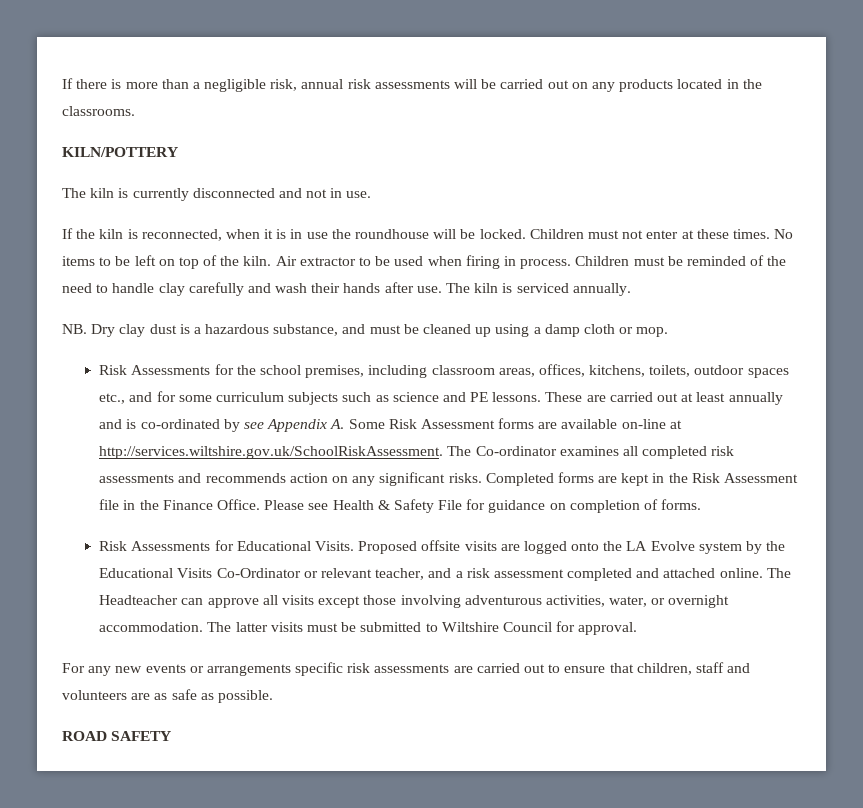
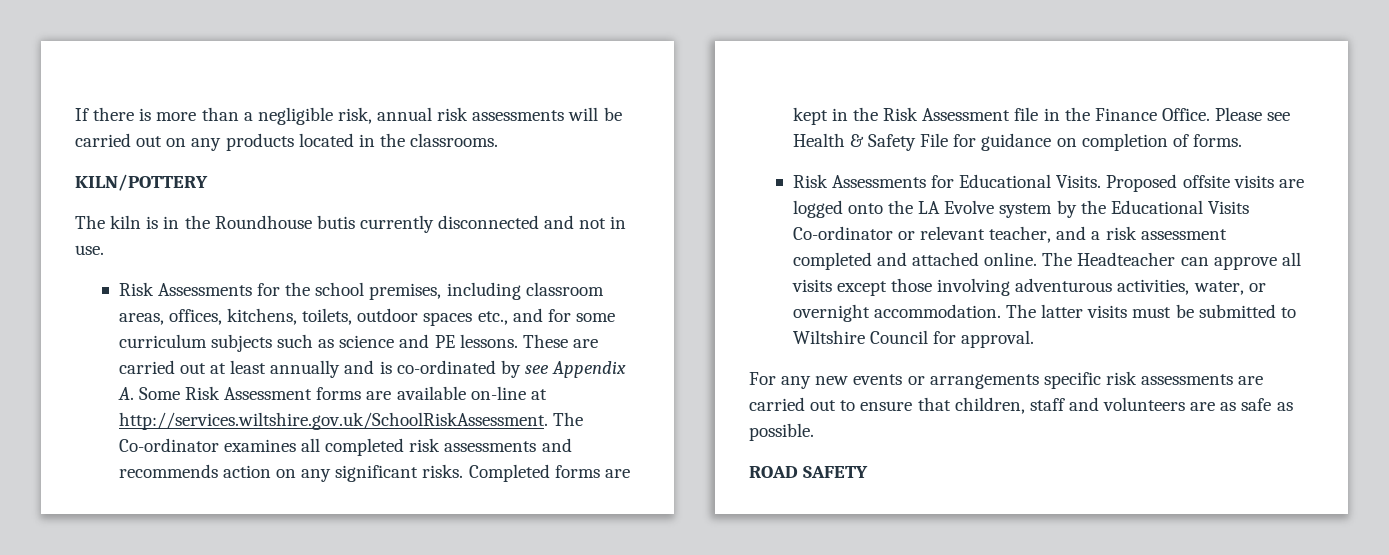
- The kiln is currently disconnected and not in use.
+ The kiln is in the Roundhouse butis currently disconnected and not in use.
- If the kiln is reconnected, when it is in use the roundhouse will be locked. Children must not enter at these times. No items to be left on top of the kiln. Air extractor to be used when firing in process. Children must be reminded of the need to handle clay carefully and wash their hands after use. The kiln is serviced annually.
- NB. Dry clay dust is a hazardous substance, and must be cleaned up using a damp cloth or mop.
- Proposed offsite visits are logged onto the LA Evolve system by the Educational Visits Co-Ordinator or relevant teacher, and a risk assessment completed and attached online.
+ Proposed offsite visits are logged onto the LA Evolve system by the Educational Visits Co-ordinator or relevant teacher, and a risk assessment completed and attached online.

